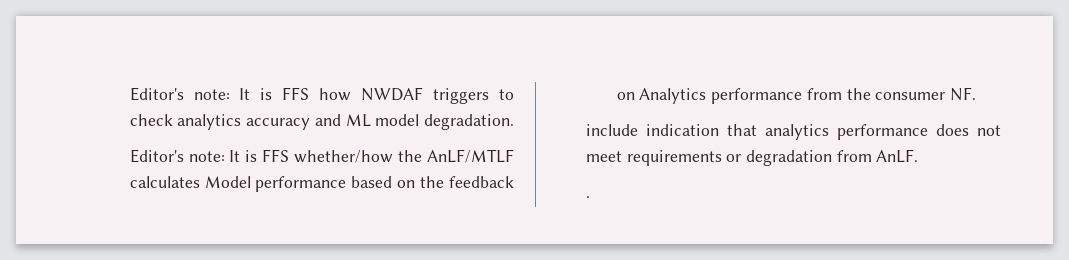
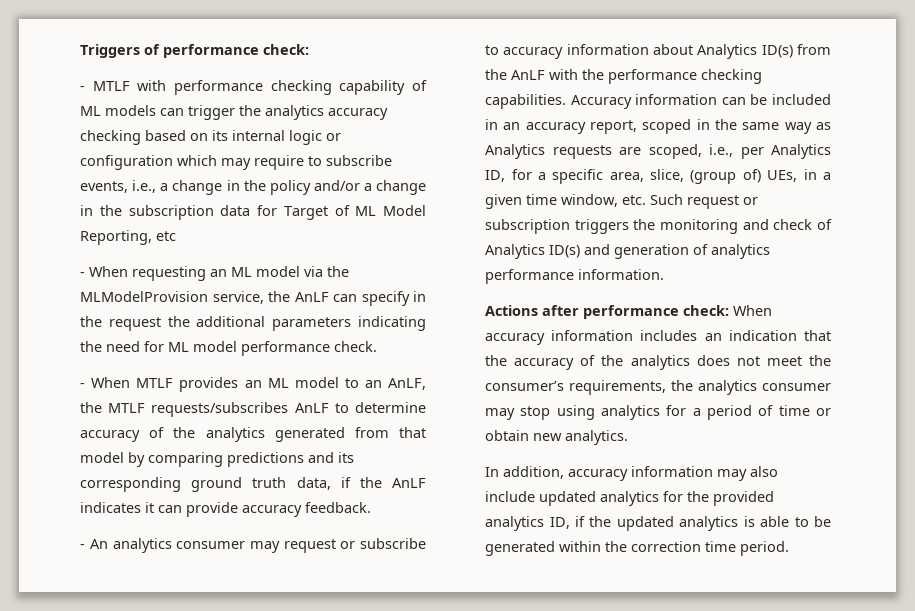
- Editor's note: It is FFS how NWDAF triggers to check analytics accuracy and ML model degradation.
- Editor's note: It is FFS whether/how the AnLF/MTLF calculates Model performance based on the feedback on Analytics performance from the consumer NF.
- include indication that analytics performance does not meet requirements or degradation from AnLF.
- .
+ Triggers of performance check:
+ - MTLF with performance checking capability of ML models can trigger the analytics accuracy checking based on its internal logic or configuration which may require to subscribe events, i.e., a change in the policy and/or a change in the subscription data for Target of ML Model Reporting, etc
+ - When requesting an ML model via the MLModelProvision service, the AnLF can specify in the request the additional parameters indicating the need for ML model performance check.
+ - When MTLF provides an ML model to an AnLF, the MTLF requests/subscribes AnLF to determine accuracy of the analytics generated from that model by comparing predictions and its corresponding ground truth data, if the AnLF indicates it can provide accuracy feedback.
+ - An analytics consumer may request or subscribe to accuracy information about Analytics ID(s) from the AnLF with the performance checking capabilities. Accuracy information can be included in an accuracy report, scoped in the same way as Analytics requests are scoped, i.e., per Analytics ID, for a specific area, slice, (group of) UEs, in a given time window, etc. Such request or subscription triggers the monitoring and check of Analytics ID(s) and generation of analytics performance information.
+ Actions after performance check: When accuracy information includes an indication that the accuracy of the analytics does not meet the consumer’s requirements, the analytics consumer may stop using analytics for a period of time or obtain new analytics.
+ In addition, accuracy information may also include updated analytics for the provided analytics ID, if the updated analytics is able to be generated within the correction time period.

